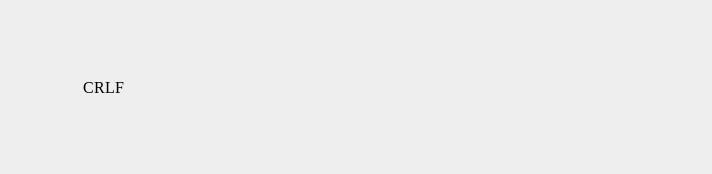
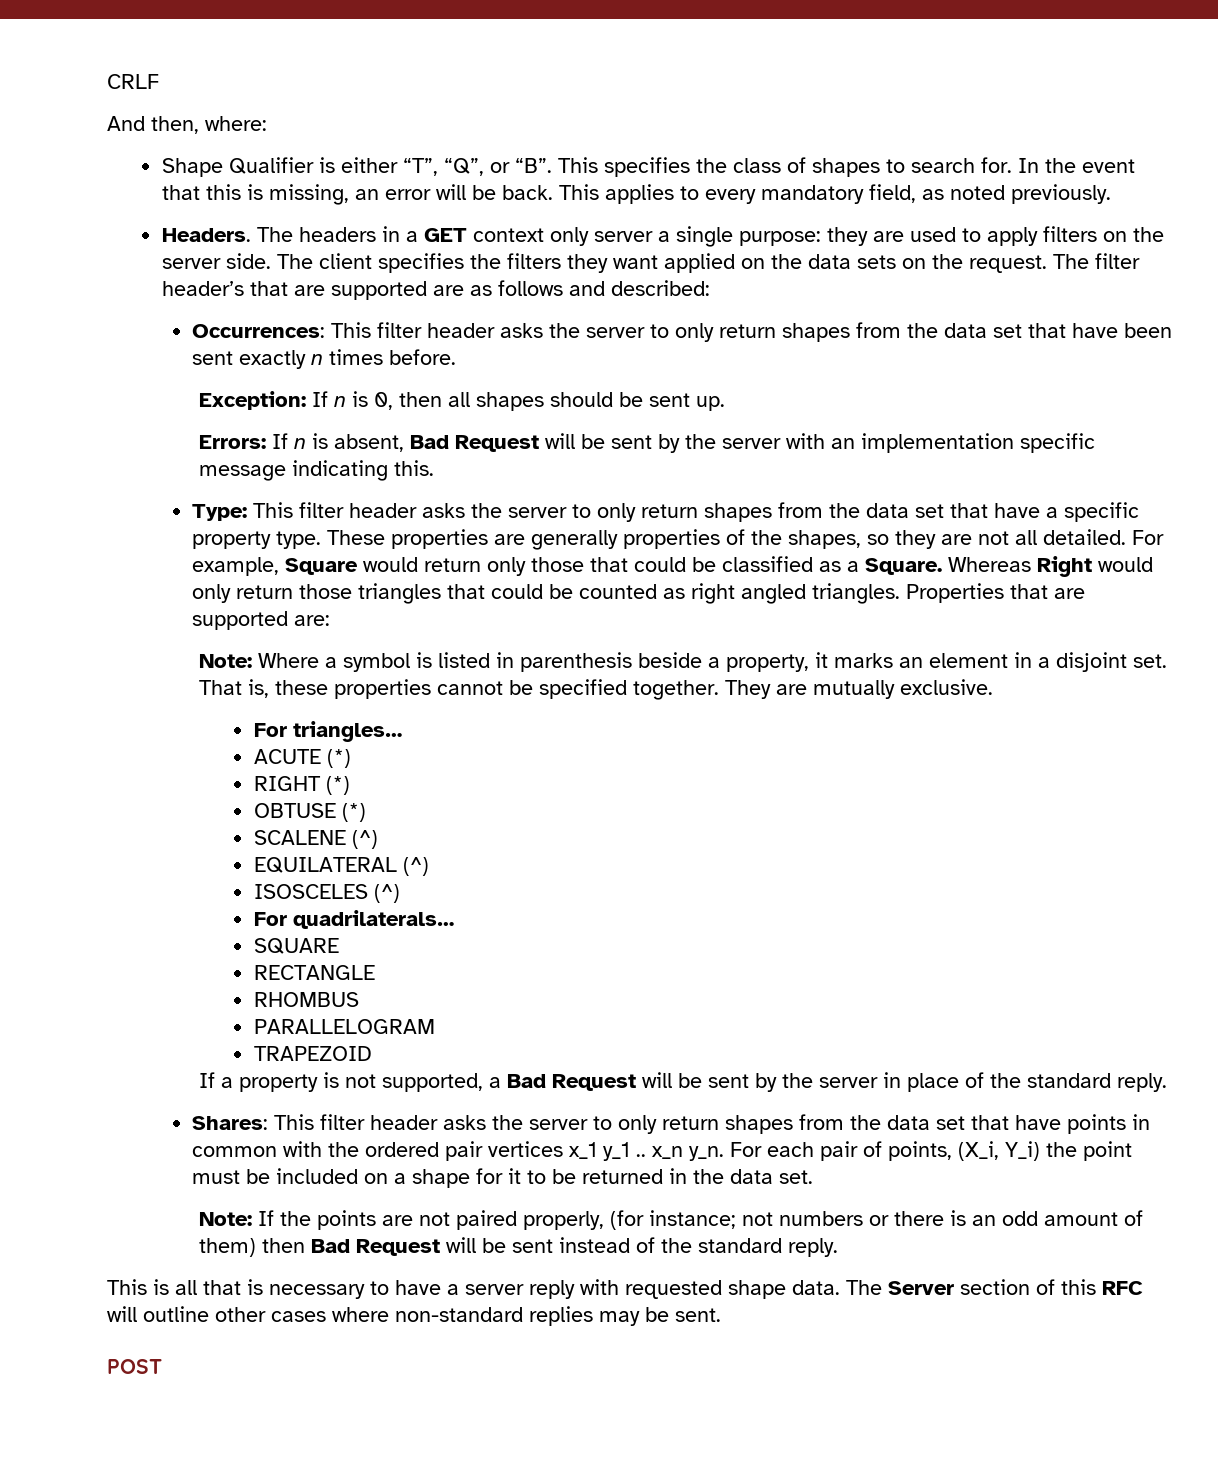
+ And then, where:
+ Shape Qualifier is either “T”, “Q”, or “B”. This specifies the class of shapes to search for. In the event that this is missing, an error will be back. This applies to every mandatory field, as noted previously.
+ Headers. The headers in a GET context only server a single purpose: they are used to apply filters on the server side. The client specifies the filters they want applied on the data sets on the request. The filter header’s that are supported are as follows and described:
+ Occurrences: This filter header asks the server to only return shapes from the data set that have been sent exactly n times before.
+ Exception: If n is 0, then all shapes should be sent up.
+ Errors: If n is absent, Bad Request will be sent by the server with an implementation specific message indicating this.
+ Type: This filter header asks the server to only return shapes from the data set that have a specific property type. These properties are generally properties of the shapes, so they are not all detailed. For example, Square would return only those that could be classified as a Square. Whereas Right would only return those triangles that could be counted as right angled triangles. Properties that are supported are:
+ Note: Where a symbol is listed in parenthesis beside a property, it marks an element in a disjoint set. That is, these properties cannot be specified together. They are mutually exclusive.
+ For triangles…
+ ACUTE (*)
+ RIGHT (*)
+ OBTUSE (*)
+ SCALENE (^)
+ EQUILATERAL (^)
+ ISOSCELES (^)
+ For quadrilaterals…
+ SQUARE
+ RECTANGLE
+ RHOMBUS
+ PARALLELOGRAM
+ TRAPEZOID
+ If a property is not supported, a Bad Request will be sent by the server in place of the standard reply.
+ Shares: This filter header asks the server to only return shapes from the data set that have points in common with the ordered pair vertices x_1 y_1 .. x_n y_n. For each pair of points, (X_i, Y_i) the point must be included on a shape for it to be returned in the data set.
+ Note: If the points are not paired properly, (for instance; not numbers or there is an odd amount of them) then Bad Request will be sent instead of the standard reply.
+ This is all that is necessary to have a server reply with requested shape data. The Server section of this RFC will outline other cases where non-standard replies may be sent.
+ POST

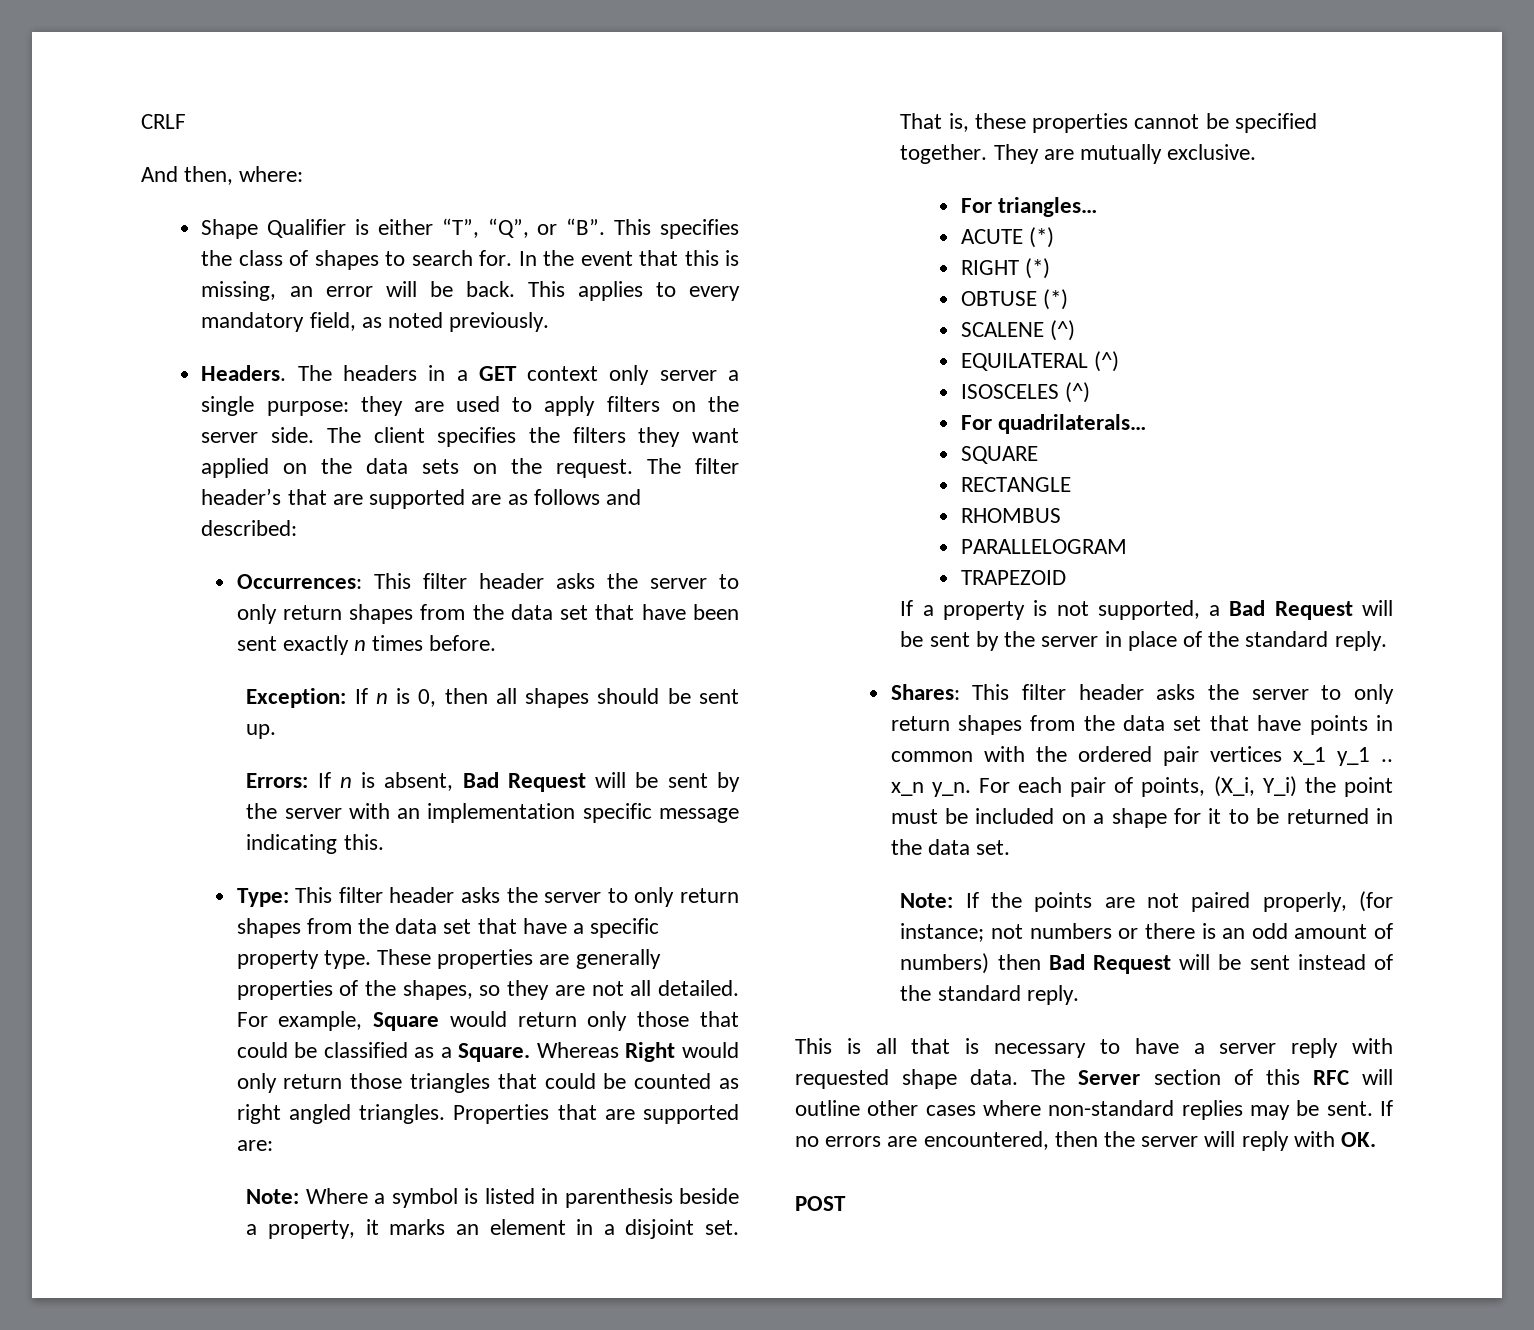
- Note: If the points are not paired properly, (for instance; not numbers or there is an odd amount of them) then Bad Request will be sent instead of the standard reply.
+ Note: If the points are not paired properly, (for instance; not numbers or there is an odd amount of numbers) then Bad Request will be sent instead of the standard reply.
+ If no errors are encountered, then the server will reply with OK.

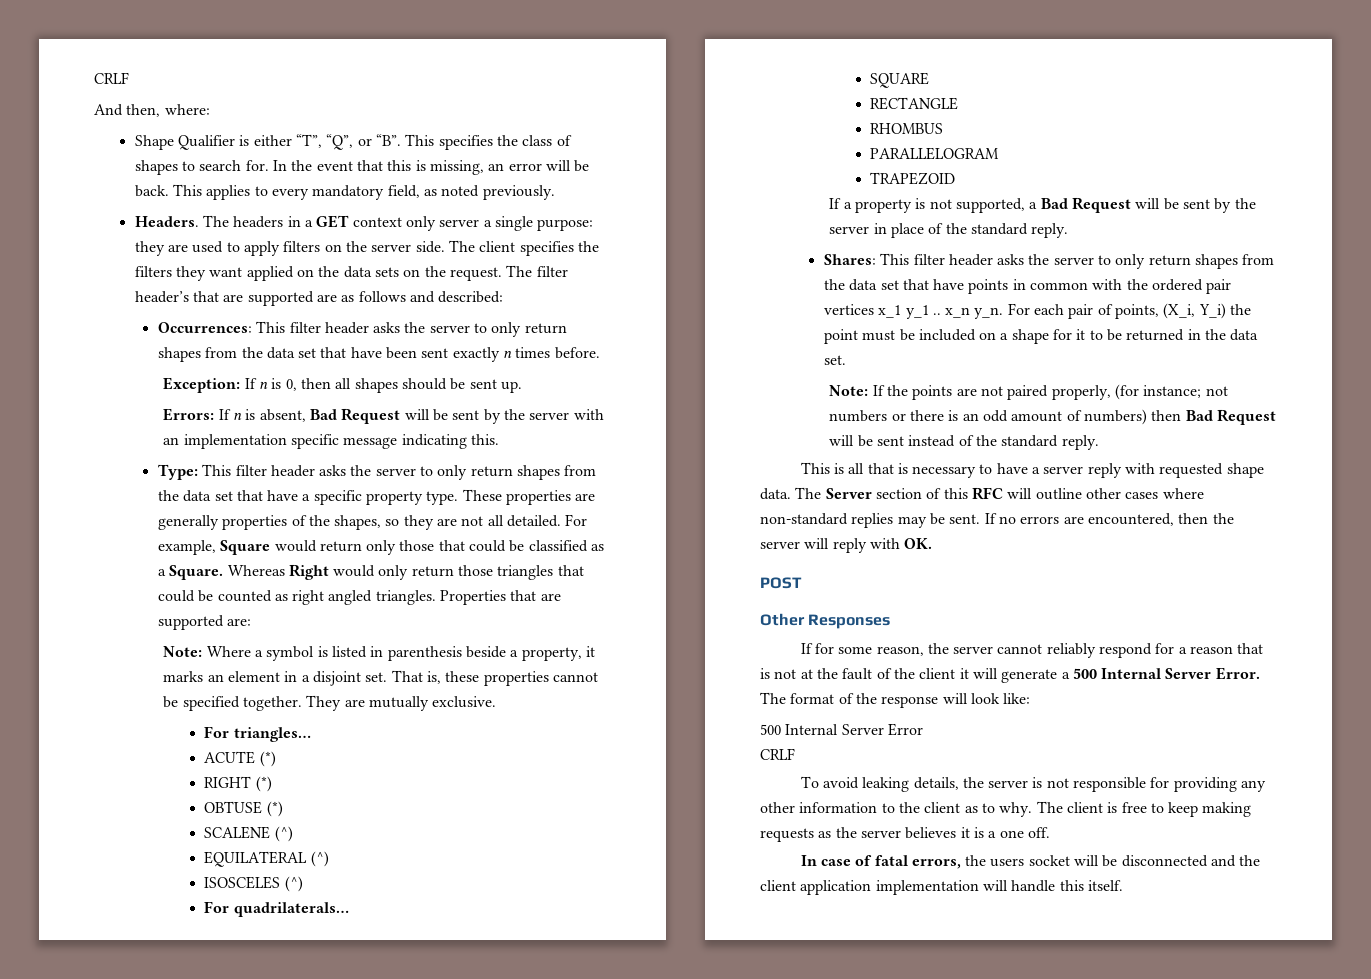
+ Other Responses
+ If for some reason, the server cannot reliably respond for a reason that is not at the fault of the client it will generate a 500 Internal Server Error. The format of the response will look like:
+ 500 Internal Server Error
+ CRLF
+ To avoid leaking details, the server is not responsible for providing any other information to the client as to why. The client is free to keep making requests as the server believes it is a one off.
+ In case of fatal errors, the users socket will be disconnected and the client application implementation will handle this itself.

